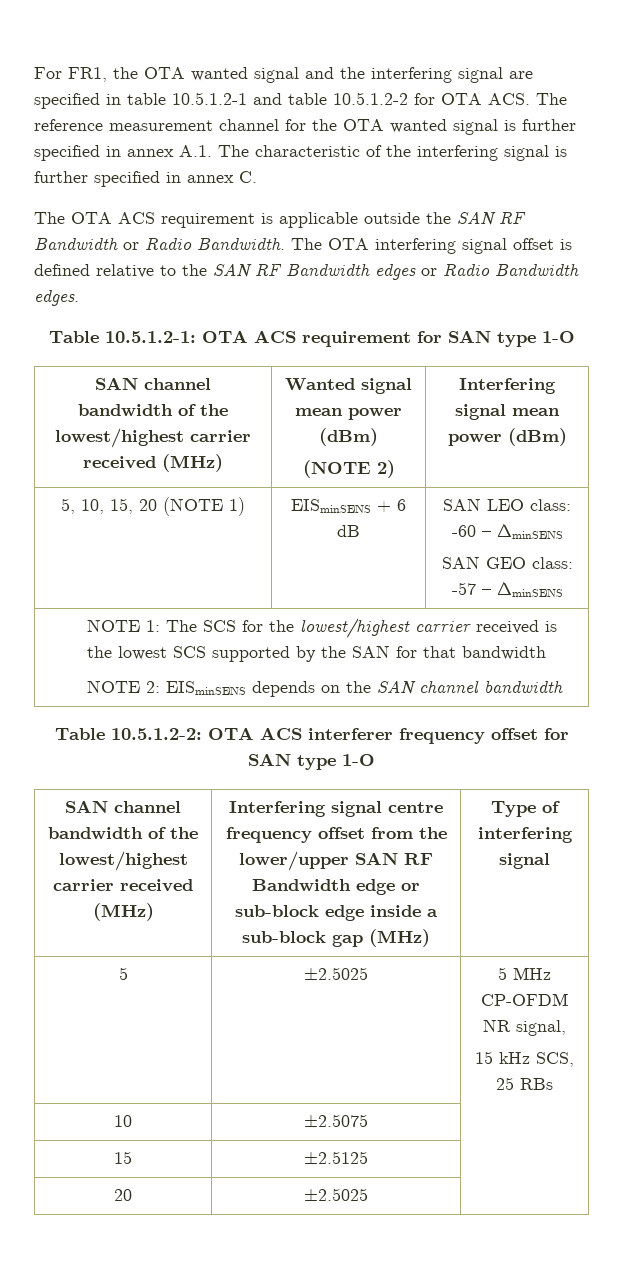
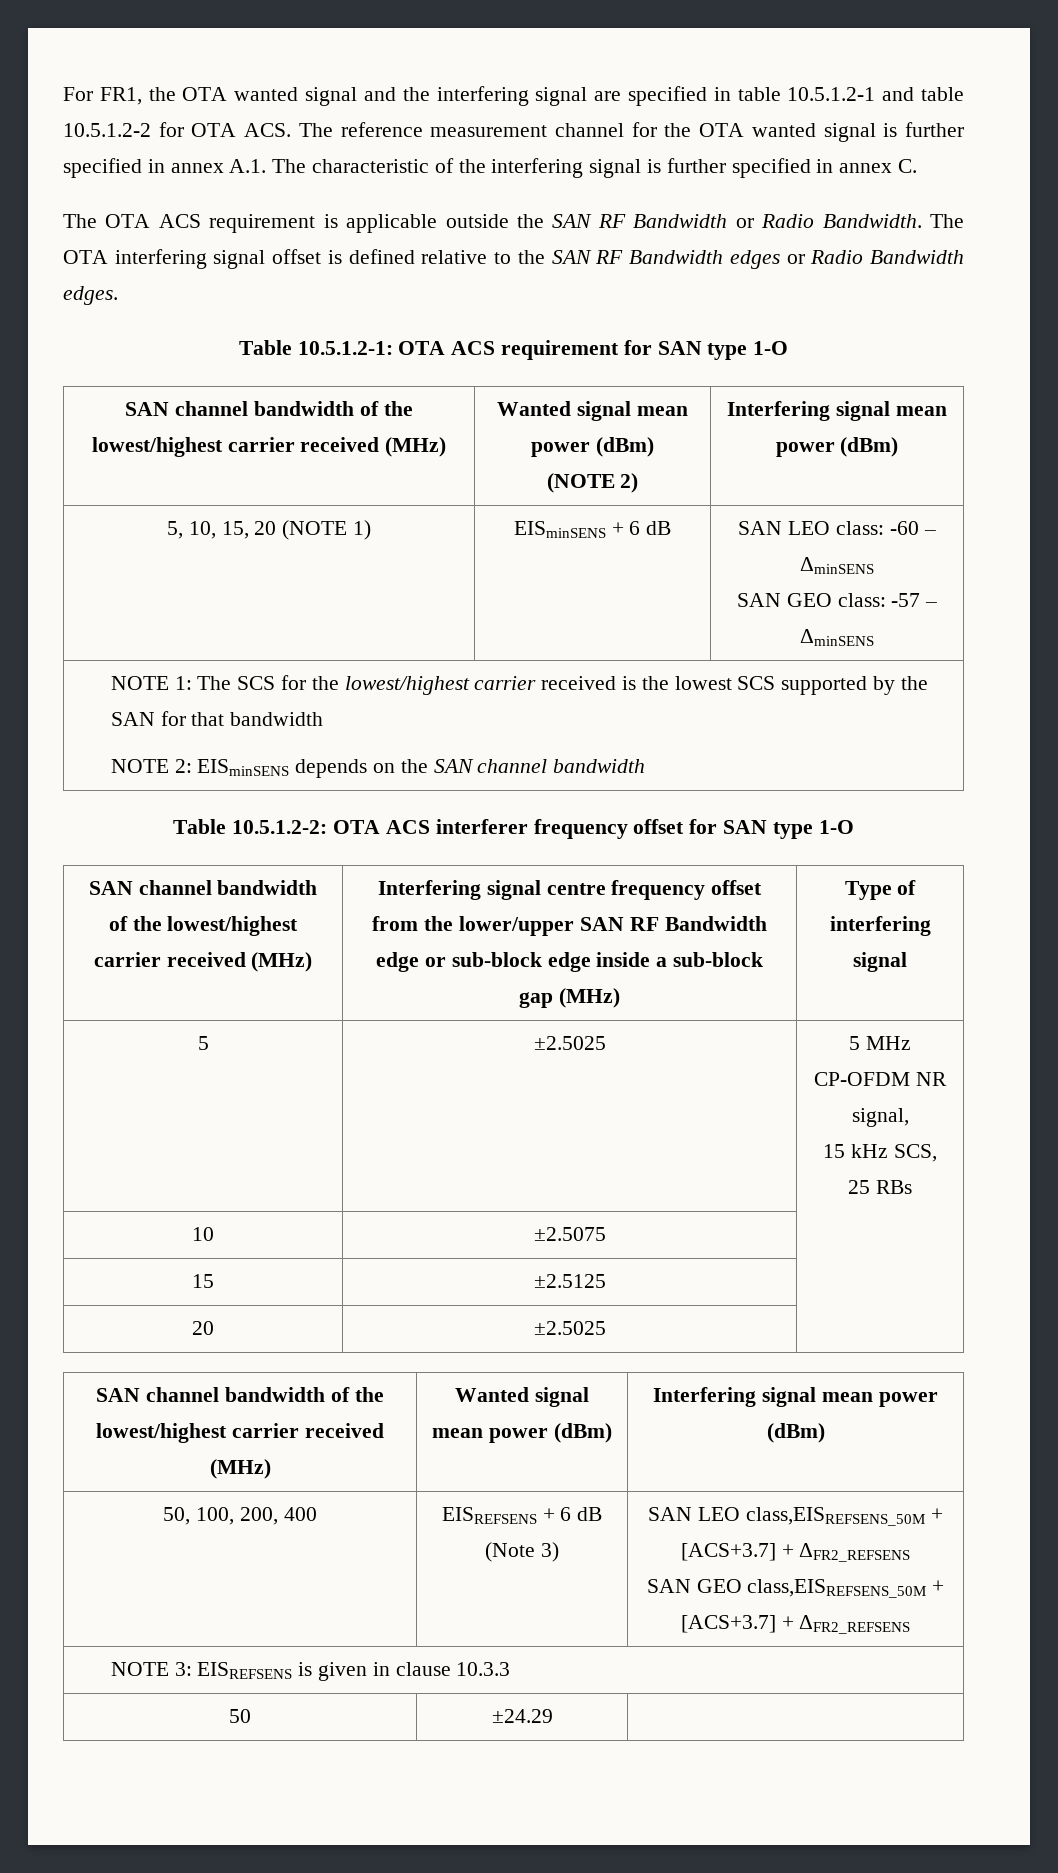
+ SAN channel bandwidth of the lowest/highest carrier received (MHz) | Wanted signal mean power (dBm) | Interfering signal mean power (dBm)
+ 50, 100, 200, 400 | EISREFSENS + 6 dB (Note 3) | SAN LEO class,EISREFSENS_50M + [ACS+3.7] + ΔFR2_REFSENS
+ SAN GEO class,EISREFSENS_50M + [ACS+3.7] + ΔFR2_REFSENS
+ NOTE 3: EISREFSENS is given in clause 10.3.3
+ 50 | ±24.29 |

